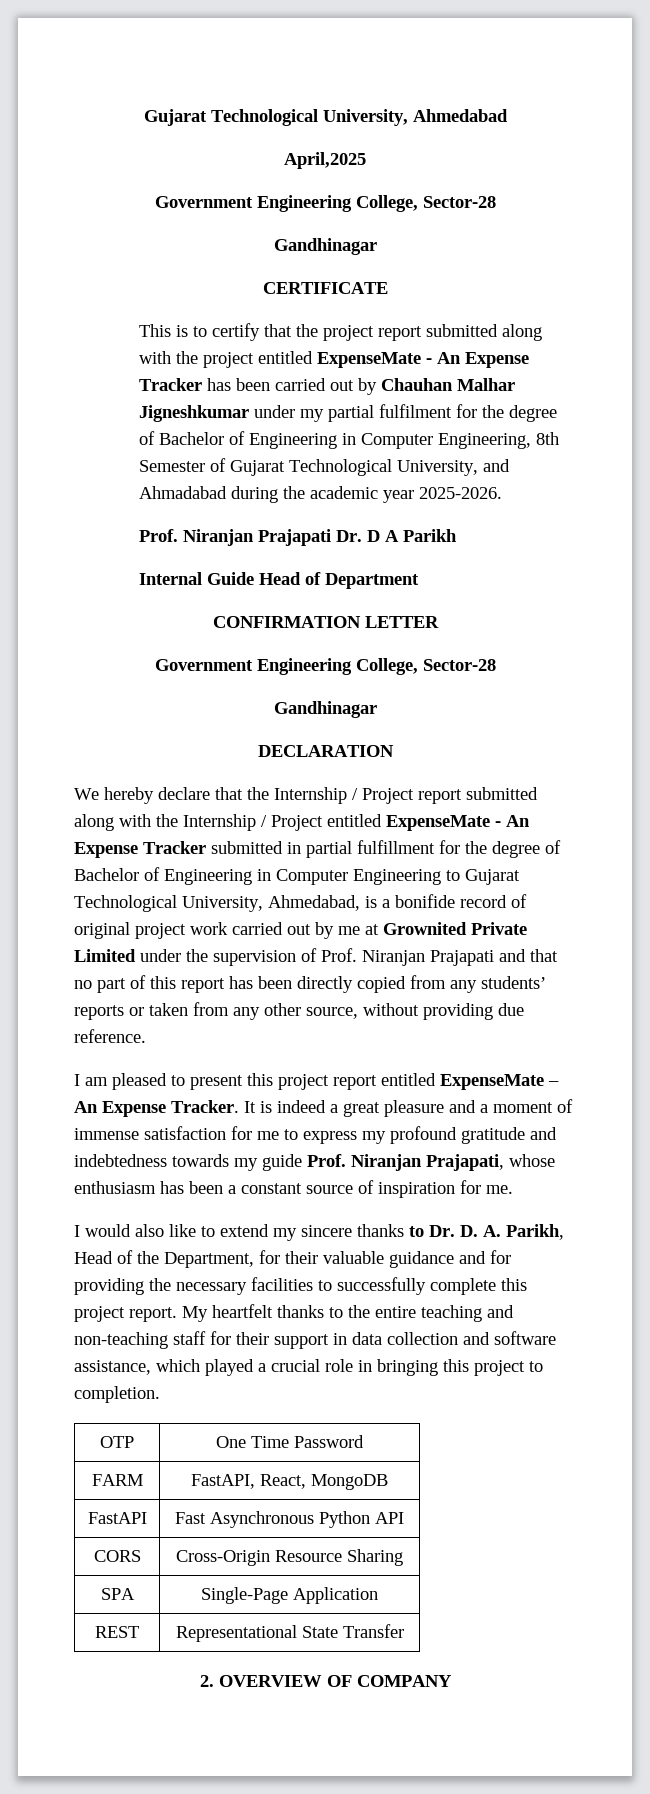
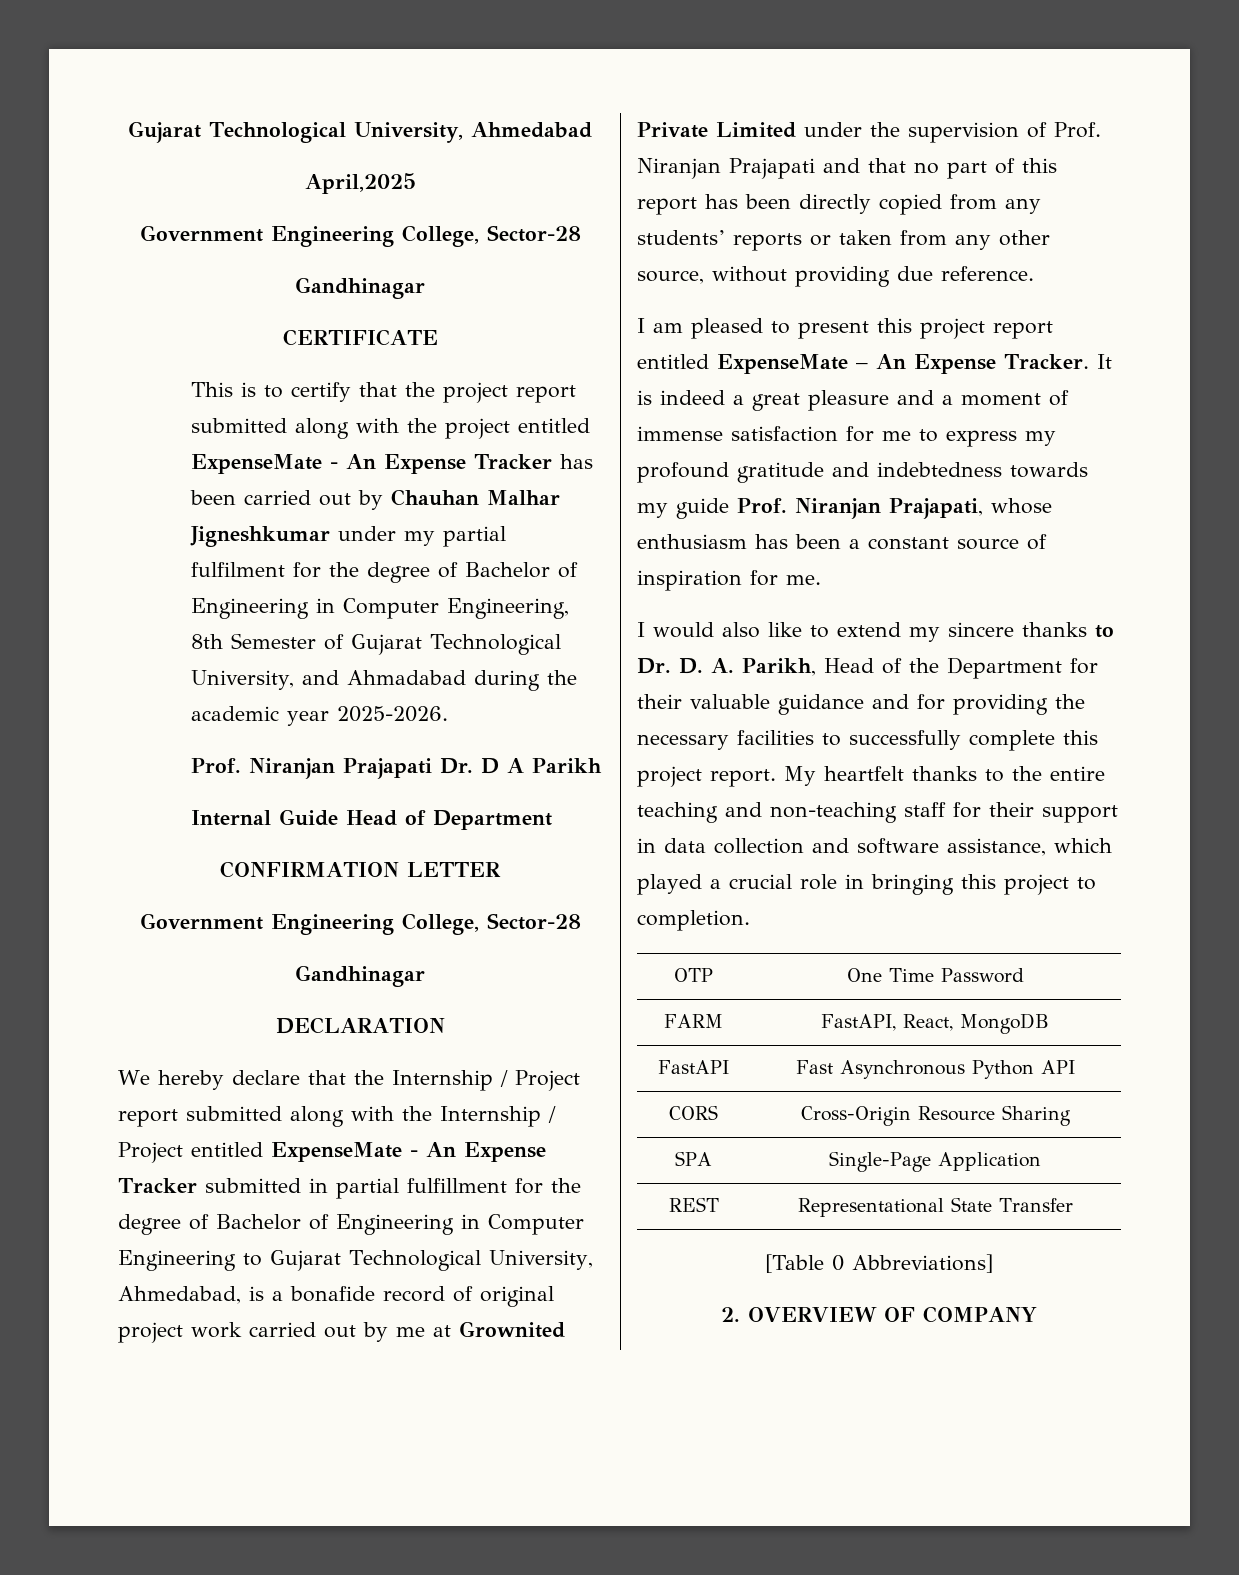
- We hereby declare that the Internship / Project report submitted along with the Internship / Project entitled ExpenseMate - An Expense Tracker submitted in partial fulfillment for the degree of Bachelor of Engineering in Computer Engineering to Gujarat Technological University, Ahmedabad, is a bonifide record of original project work carried out by me at Grownited Private Limited under the supervision of Prof. Niranjan Prajapati and that no part of this report has been directly copied from any students’ reports or taken from any other source, without providing due reference.
+ We hereby declare that the Internship / Project report submitted along with the Internship / Project entitled ExpenseMate - An Expense Tracker submitted in partial fulfillment for the degree of Bachelor of Engineering in Computer Engineering to Gujarat Technological University, Ahmedabad, is a bonafide record of original project work carried out by me at Grownited Private Limited under the supervision of Prof. Niranjan Prajapati and that no part of this report has been directly copied from any students’ reports or taken from any other source, without providing due reference.
- I would also like to extend my sincere thanks to Dr. D. A. Parikh, Head of the Department, for their valuable guidance and for providing the necessary facilities to successfully complete this project report.
+ I would also like to extend my sincere thanks to Dr. D. A. Parikh, Head of the Department for their valuable guidance and for providing the necessary facilities to successfully complete this project report.
+ [Table 0 Abbreviations]

